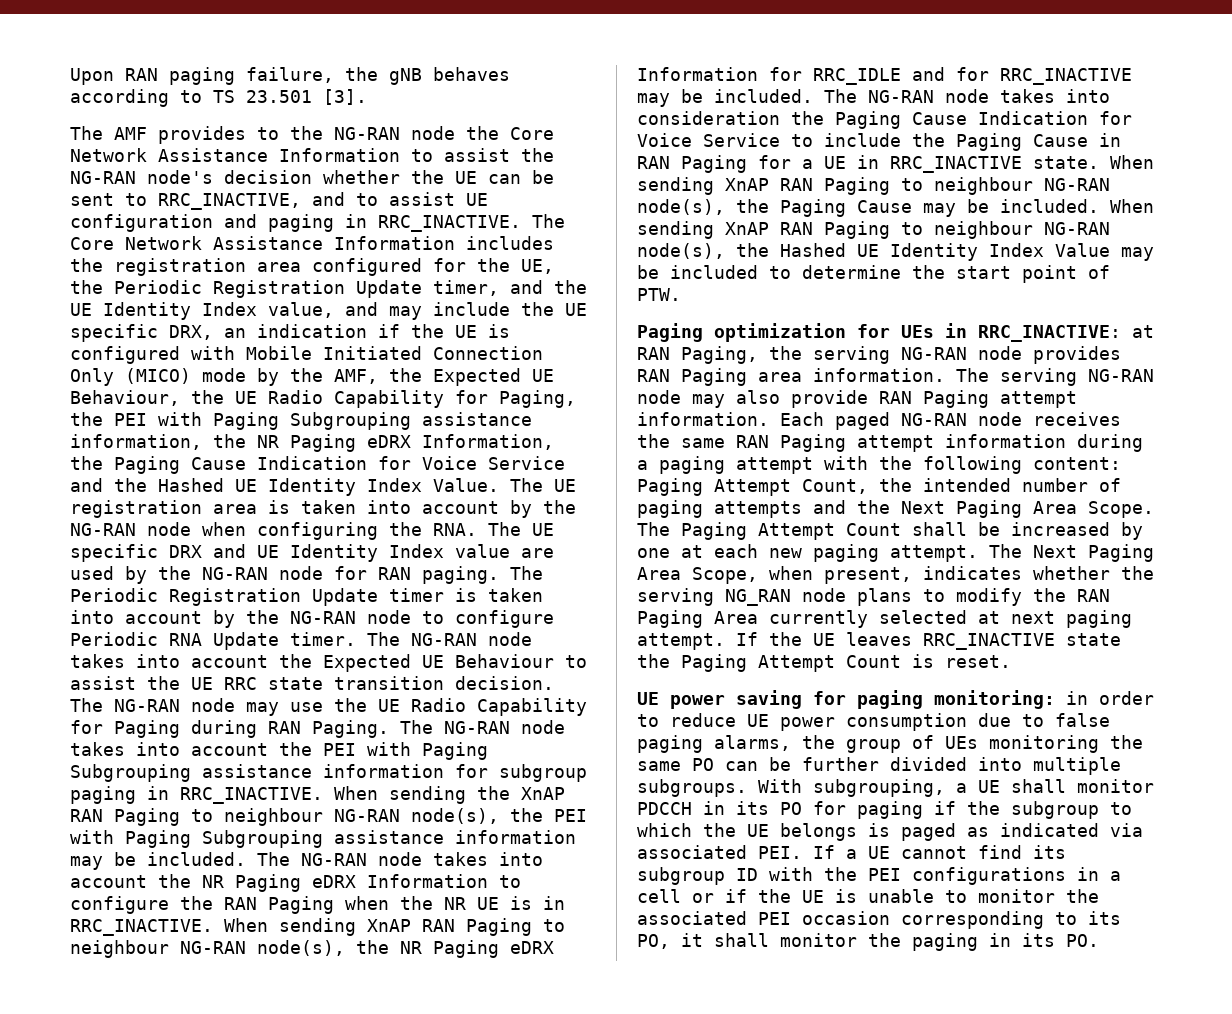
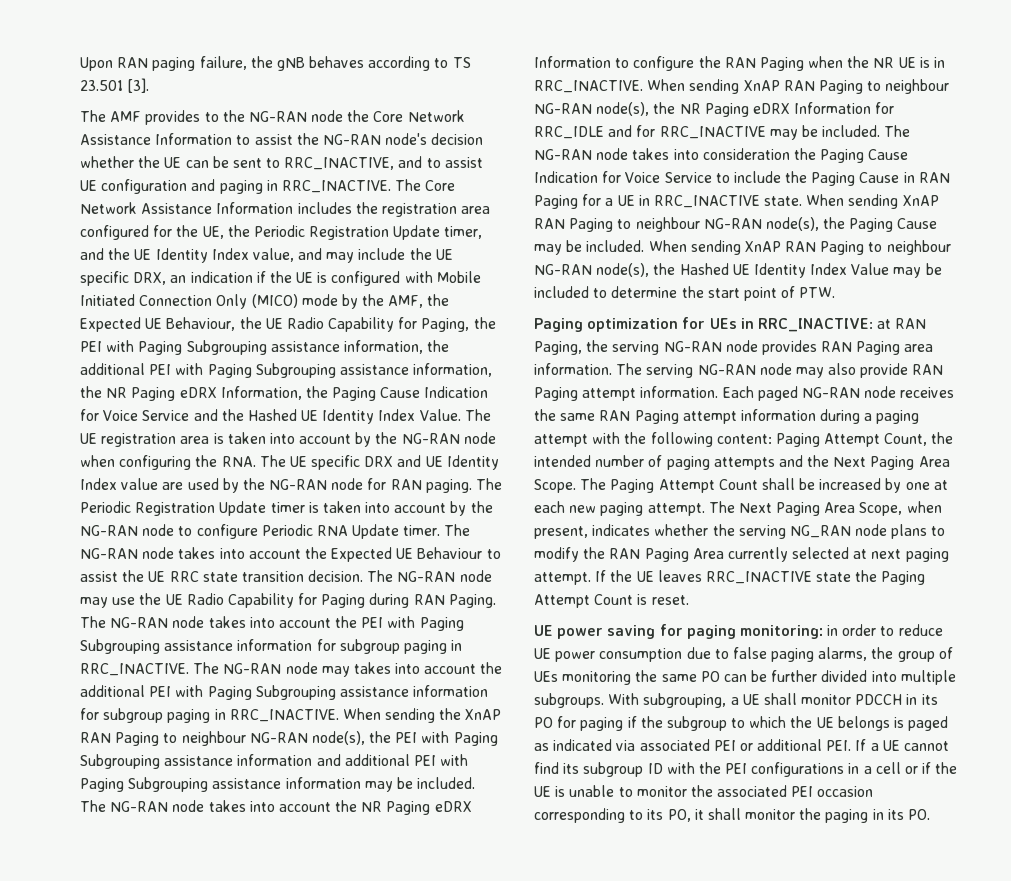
- The Core Network Assistance Information includes the registration area configured for the UE, the Periodic Registration Update timer, and the UE Identity Index value, and may include the UE specific DRX, an indication if the UE is configured with Mobile Initiated Connection Only (MICO) mode by the AMF, the Expected UE Behaviour, the UE Radio Capability for Paging, the PEI with Paging Subgrouping assistance information, the NR Paging eDRX Information, the Paging Cause Indication for Voice Service and the Hashed UE Identity Index Value.
+ The Core Network Assistance Information includes the registration area configured for the UE, the Periodic Registration Update timer, and the UE Identity Index value, and may include the UE specific DRX, an indication if the UE is configured with Mobile Initiated Connection Only (MICO) mode by the AMF, the Expected UE Behaviour, the UE Radio Capability for Paging, the PEI with Paging Subgrouping assistance information, the additional PEI with Paging Subgrouping assistance information, the NR Paging eDRX Information, the Paging Cause Indication for Voice Service and the Hashed UE Identity Index Value.
+ The NG-RAN node may takes into account the additional PEI with Paging Subgrouping assistance information for subgroup paging in RRC_INACTIVE.
- When sending the XnAP RAN Paging to neighbour NG-RAN node(s), the PEI with Paging Subgrouping assistance information may be included.
+ When sending the XnAP RAN Paging to neighbour NG-RAN node(s), the PEI with Paging Subgrouping assistance information and additional PEI with Paging Subgrouping assistance information may be included.
- With subgrouping, a UE shall monitor PDCCH in its PO for paging if the subgroup to which the UE belongs is paged as indicated via associated PEI. If a UE cannot find its subgroup ID with the PEI configurations in a cell or if the UE is unable to monitor the associated PEI occasion corresponding to its PO, it shall monitor the paging in its PO.
+ With subgrouping, a UE shall monitor PDCCH in its PO for paging if the subgroup to which the UE belongs is paged as indicated via associated PEI or additional PEI. If a UE cannot find its subgroup ID with the PEI configurations in a cell or if the UE is unable to monitor the associated PEI occasion corresponding to its PO, it shall monitor the paging in its PO.

